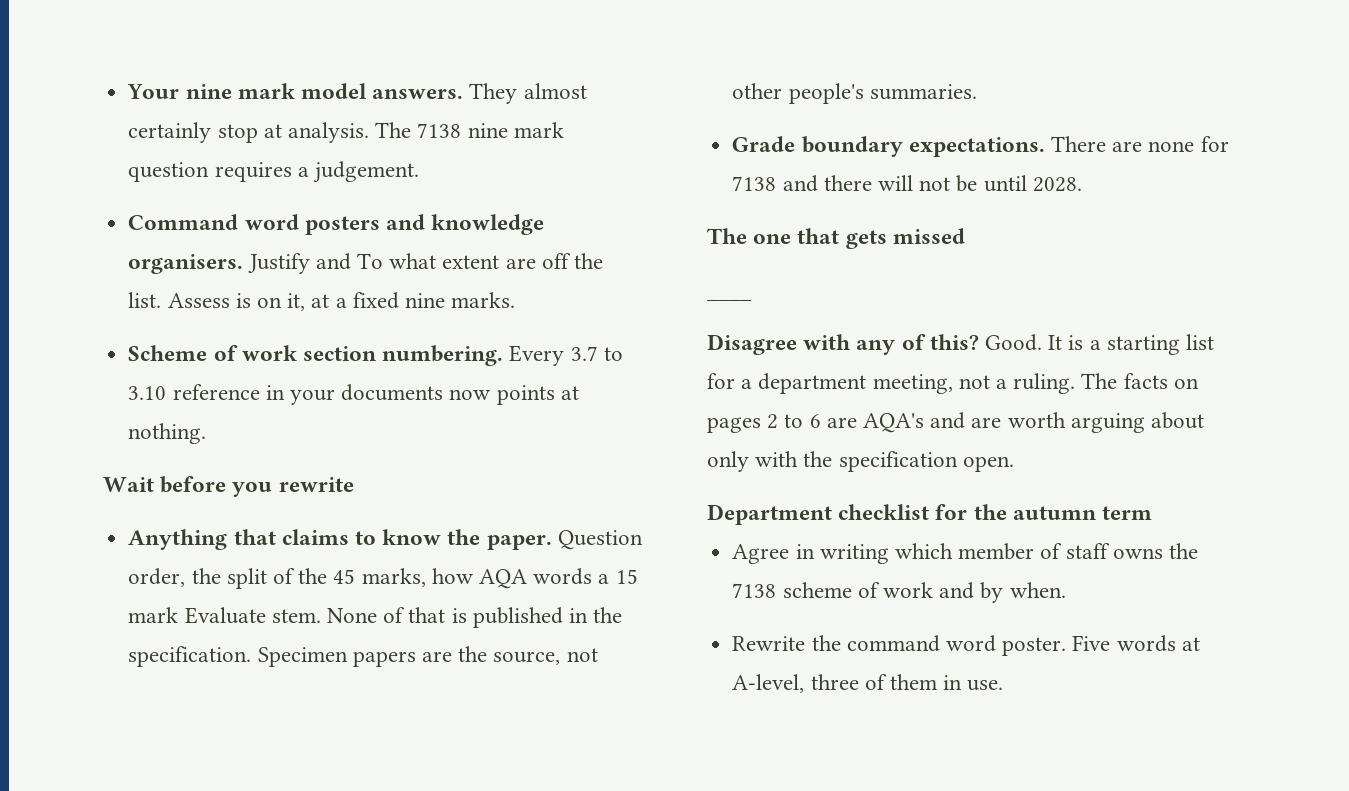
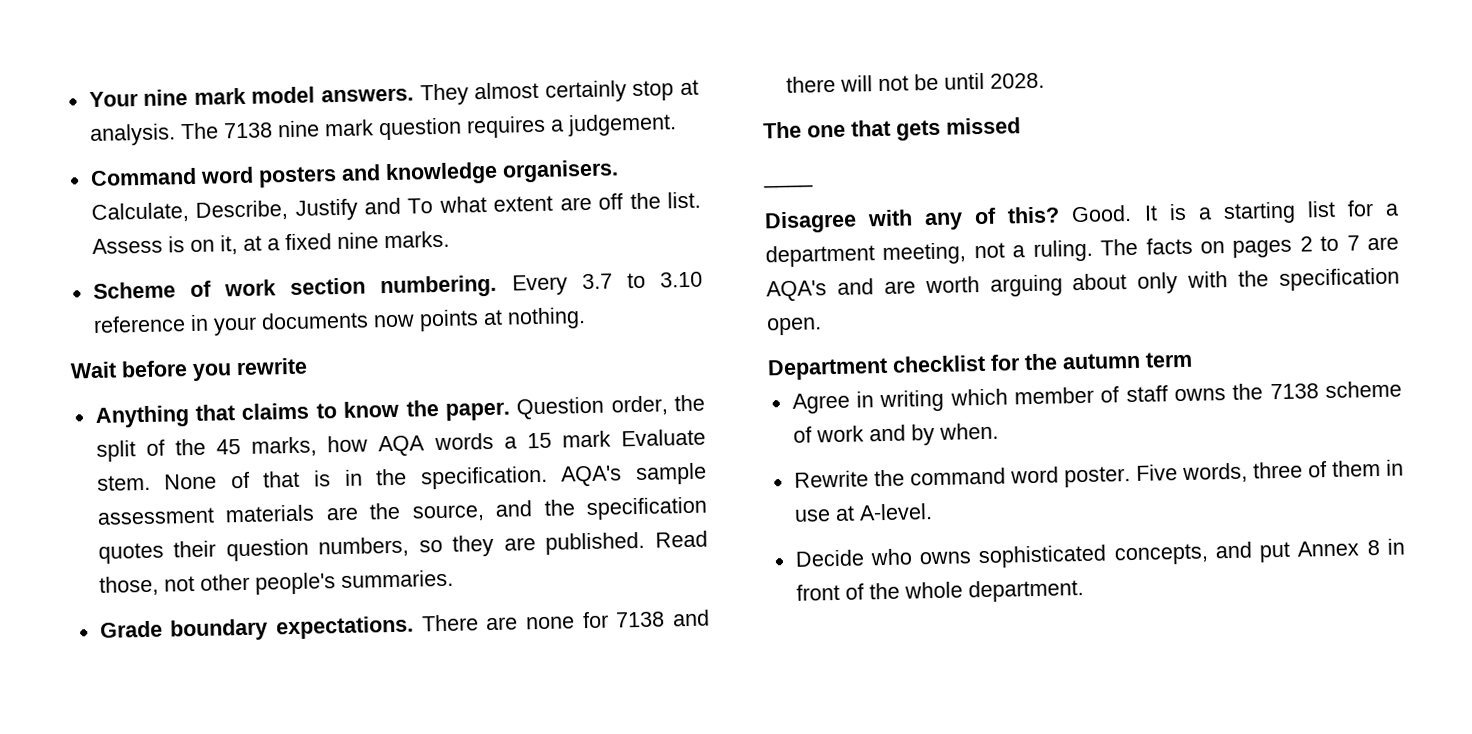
- Justify and To what extent are off the list.
+ Calculate, Describe, Justify and To what extent are off the list.
- None of that is published in the specification.
+ None of that is in the specification.
- Specimen papers are the source, not other people's summaries.
+ AQA's sample assessment materials are the source, and the specification quotes their question numbers, so they are published. Read those, not other people's summaries.
- The facts on pages 2 to 6 are AQA's and are worth arguing about only with the specification open.
+ The facts on pages 2 to 7 are AQA's and are worth arguing about only with the specification open.
- Five words at A-level, three of them in use.
+ Five words, three of them in use at A-level.
+ Decide who owns sophisticated concepts, and put Annex 8 in front of the whole department.

